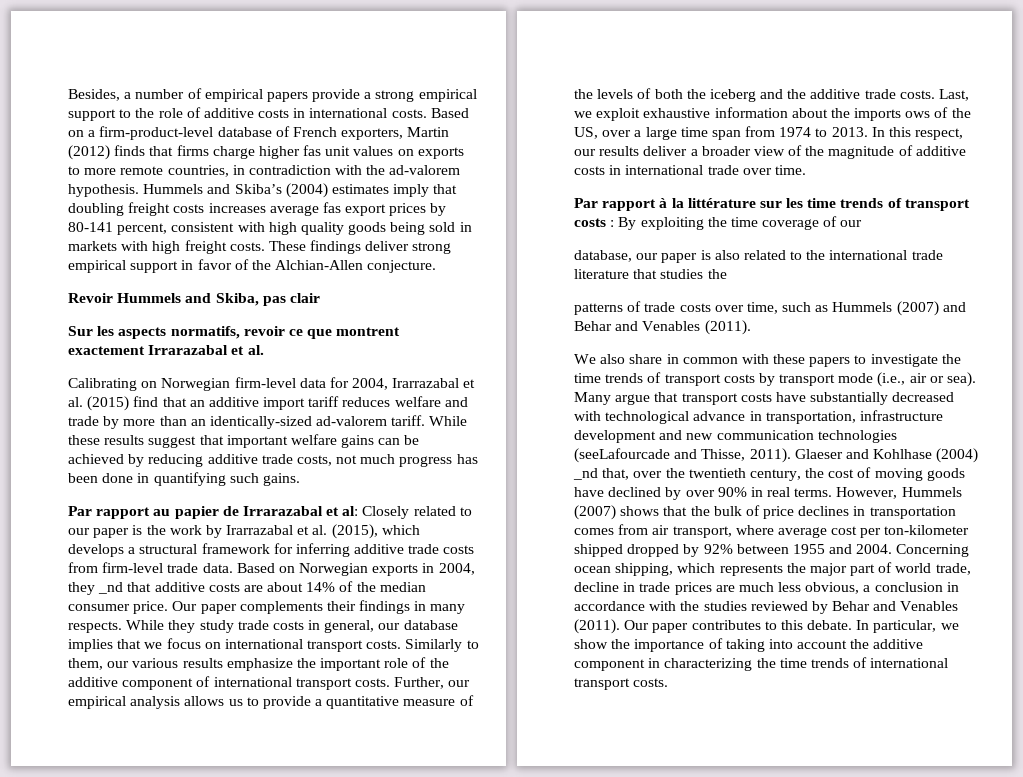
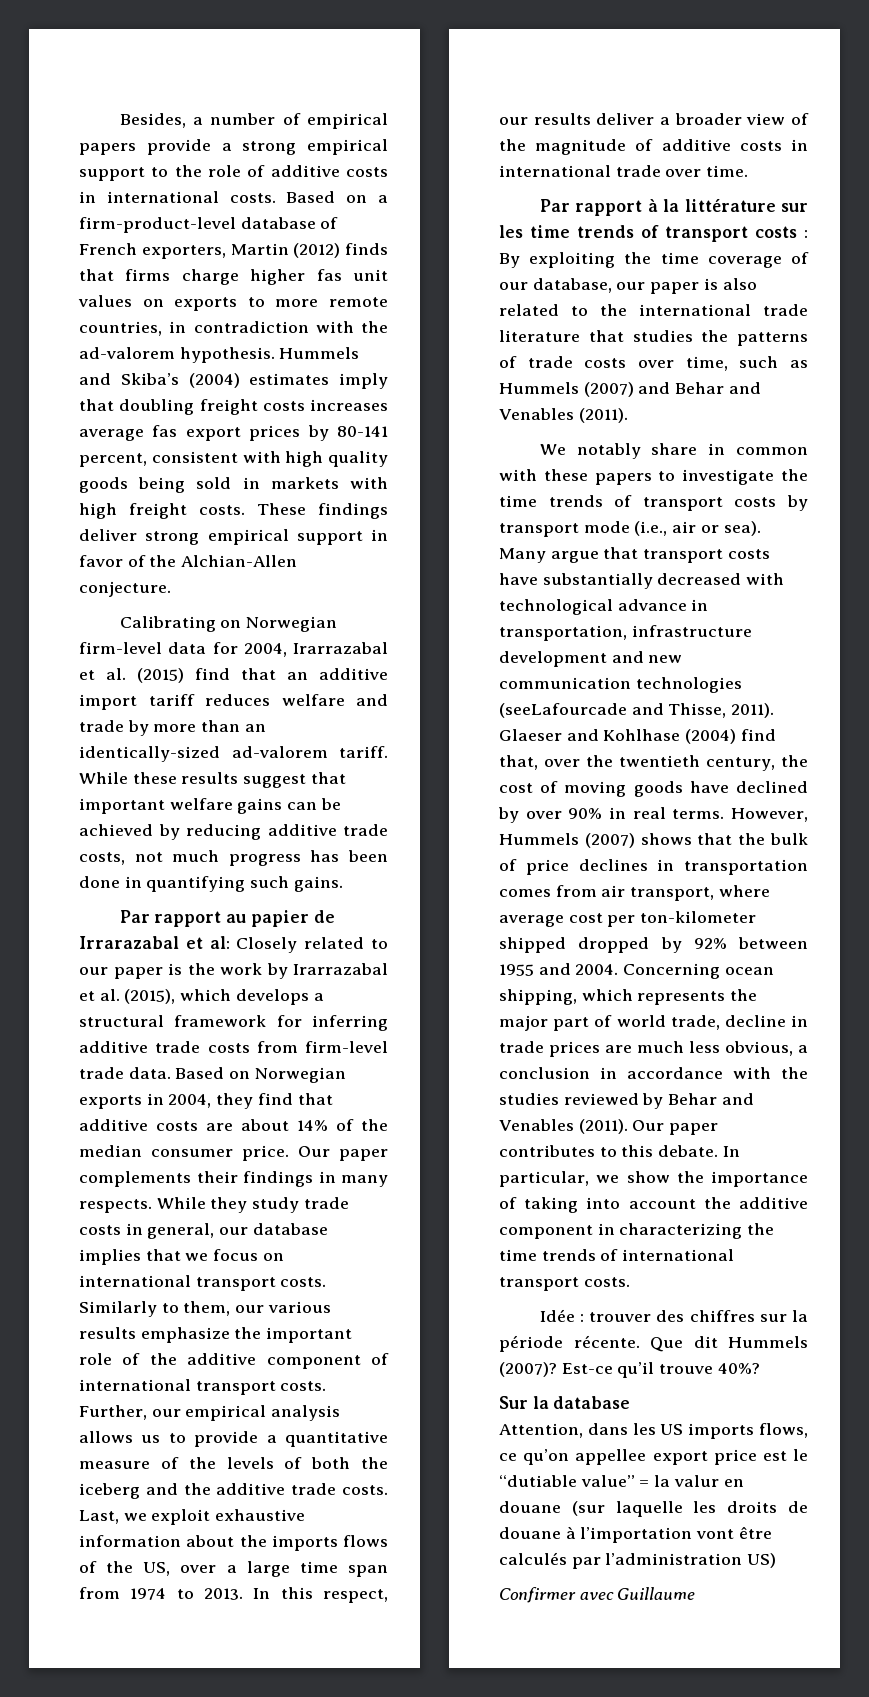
- Revoir Hummels and Skiba, pas clair
- Sur les aspects normatifs, revoir ce que montrent exactement Irrarazabal et al.
- Based on Norwegian exports in 2004, they _nd that additive costs are about 14% of the median consumer price.
+ Based on Norwegian exports in 2004, they find that additive costs are about 14% of the median consumer price.
- Last, we exploit exhaustive information about the imports ows of the US, over a large time span from 1974 to 2013.
+ Last, we exploit exhaustive information about the imports flows of the US, over a large time span from 1974 to 2013.
- Par rapport à la littérature sur les time trends of transport costs : By exploiting the time coverage of our
- database, our paper is also related to the international trade literature that studies the
- patterns of trade costs over time, such as Hummels (2007) and Behar and Venables (2011).
+ Par rapport à la littérature sur les time trends of transport costs : By exploiting the time coverage of our database, our paper is also related to the international trade literature that studies the patterns of trade costs over time, such as Hummels (2007) and Behar and Venables (2011).
- We also share in common with these papers to investigate the time trends of transport costs by transport mode (i.e., air or sea).
+ We notably share in common with these papers to investigate the time trends of transport costs by transport mode (i.e., air or sea).
- Glaeser and Kohlhase (2004) _nd that, over the twentieth century, the cost of moving goods have declined by over 90% in real terms.
+ Glaeser and Kohlhase (2004) find that, over the twentieth century, the cost of moving goods have declined by over 90% in real terms.
+ Idée : trouver des chiffres sur la période récente. Que dit Hummels (2007)? Est-ce qu’il trouve 40%?
+ Sur la database
+ Attention, dans les US imports flows, ce qu’on appellee export price est le “dutiable value” = la valur en douane (sur laquelle les droits de douane à l’importation vont être calculés par l’administration US)
+ Confirmer avec Guillaume

